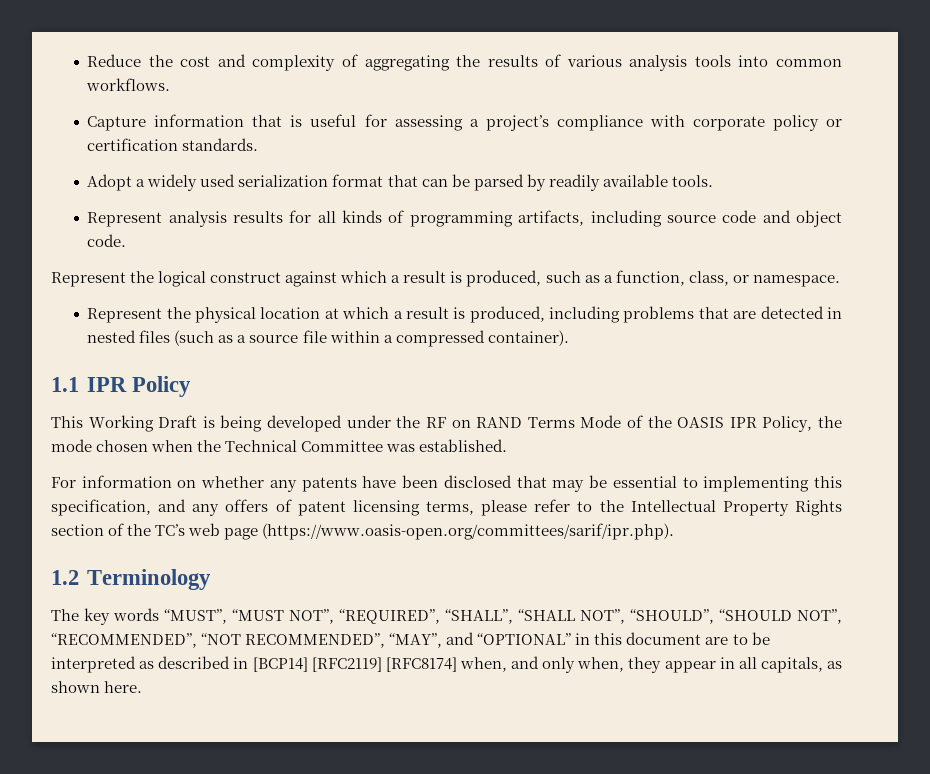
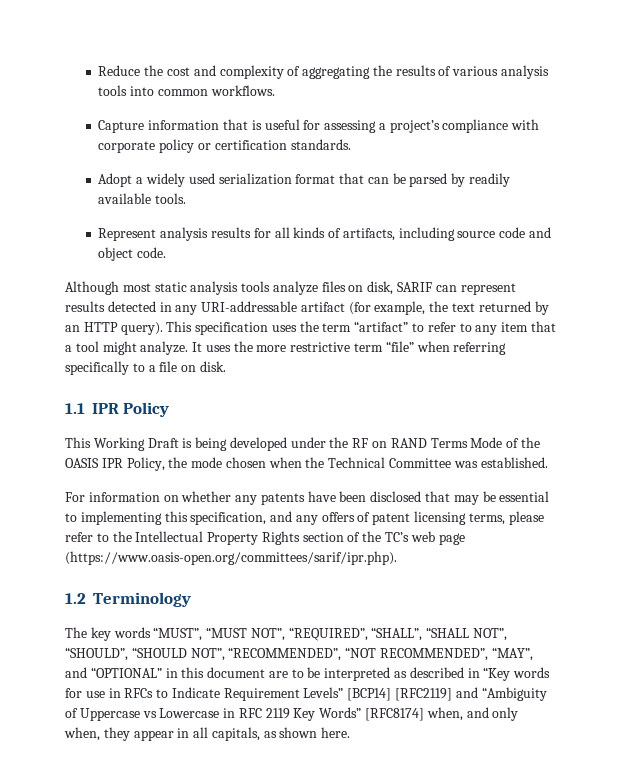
- Represent analysis results for all kinds of programming artifacts, including source code and object code.
+ Represent analysis results for all kinds of artifacts, including source code and object code.
- Represent the logical construct against which a result is produced, such as a function, class, or namespace.
- Represent the physical location at which a result is produced, including problems that are detected in nested files (such as a source file within a compressed container).
+ Although most static analysis tools analyze files on disk, SARIF can represent results detected in any URI-addressable artifact (for example, the text returned by an HTTP query). This specification uses the term “artifact” to refer to any item that a tool might analyze. It uses the more restrictive term “file” when referring specifically to a file on disk.
- The key words “MUST”, “MUST NOT”, “REQUIRED”, “SHALL”, “SHALL NOT”, “SHOULD”, “SHOULD NOT”, “RECOMMENDED”, “NOT RECOMMENDED”, “MAY”, and “OPTIONAL” in this document are to be interpreted as described in [BCP14] [RFC2119] [RFC8174] when, and only when, they appear in all capitals, as shown here.
+ The key words “MUST”, “MUST NOT”, “REQUIRED”, “SHALL”, “SHALL NOT”, “SHOULD”, “SHOULD NOT”, “RECOMMENDED”, “NOT RECOMMENDED”, “MAY”, and “OPTIONAL” in this document are to be interpreted as described in “Key words for use in RFCs to Indicate Requirement Levels” [BCP14] [RFC2119] and “Ambiguity of Uppercase vs Lowercase in RFC 2119 Key Words” [RFC8174] when, and only when, they appear in all capitals, as shown here.

